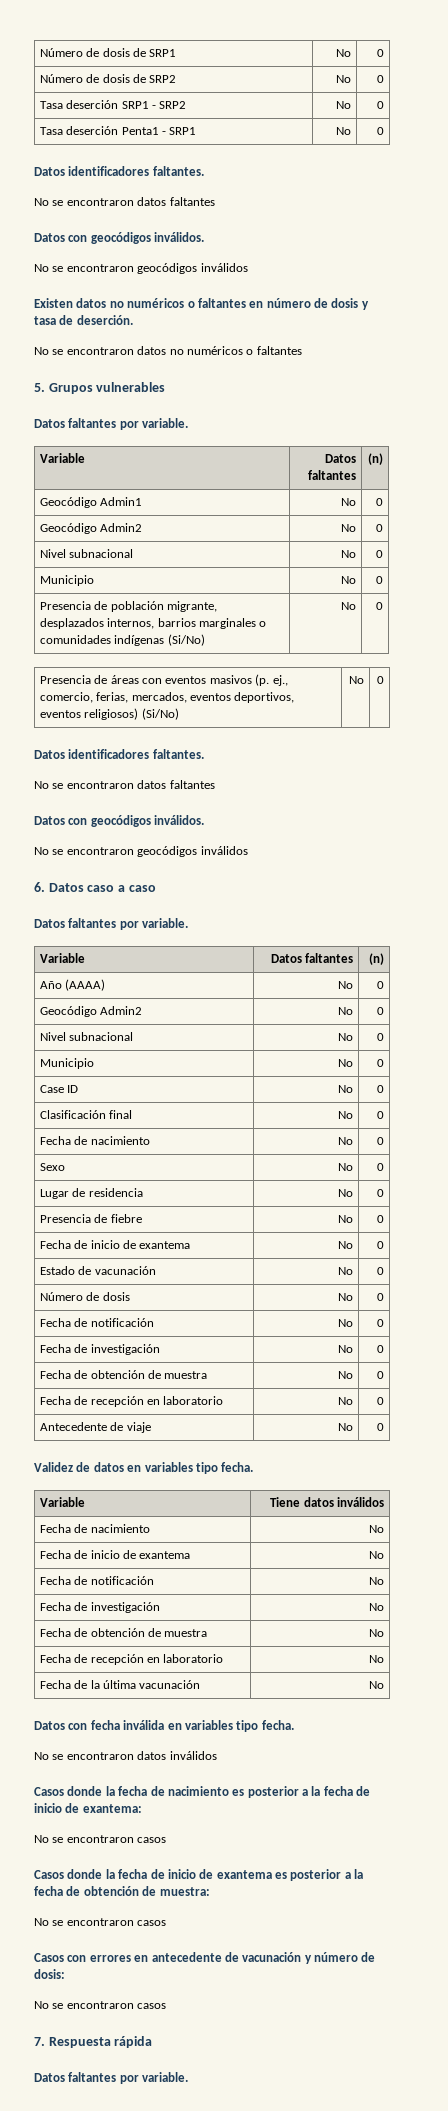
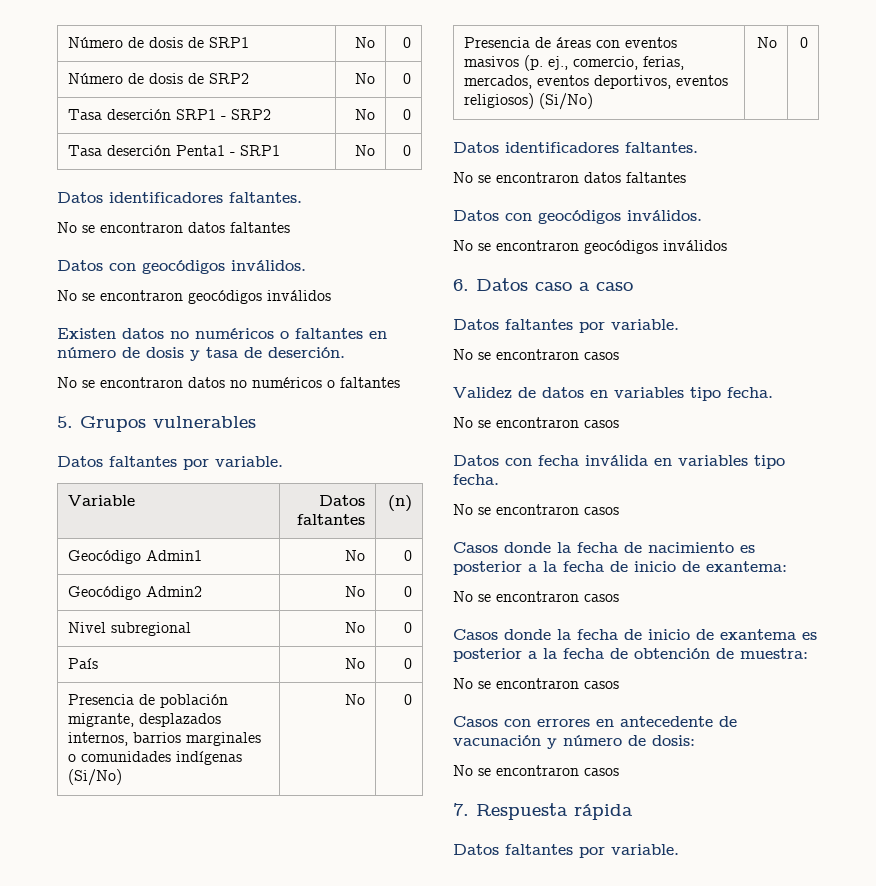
  Geocódigo Admin1 | No | 0
  Geocódigo Admin2 | No | 0
- Nivel subnacional | No | 0
- Municipio | No | 0
+ Nivel subregional | No | 0
+ País | No | 0
  6. Datos caso a caso
  Datos faltantes por variable.
- Variable | Datos faltantes | (n)
- Año (AAAA) | No | 0
- Geocódigo Admin2 | No | 0
- Nivel subnacional | No | 0
- Municipio | No | 0
- Case ID | No | 0
- Clasificación final | No | 0
- Fecha de nacimiento | No | 0
- Sexo | No | 0
- Lugar de residencia | No | 0
- Presencia de fiebre | No | 0
- Fecha de inicio de exantema | No | 0
- Estado de vacunación | No | 0
- Número de dosis | No | 0
- Fecha de notificación | No | 0
- Fecha de investigación | No | 0
- Fecha de obtención de muestra | No | 0
- Fecha de recepción en laboratorio | No | 0
- Antecedente de viaje | No | 0
+ No se encontraron casos
  Validez de datos en variables tipo fecha.
- Variable | Tiene datos inválidos
- Fecha de nacimiento | No
- Fecha de inicio de exantema | No
- Fecha de notificación | No
- Fecha de investigación | No
- Fecha de obtención de muestra | No
- Fecha de recepción en laboratorio | No
- Fecha de la última vacunación | No
+ No se encontraron casos
  Datos con fecha inválida en variables tipo fecha.
- No se encontraron datos inválidos
+ No se encontraron casos

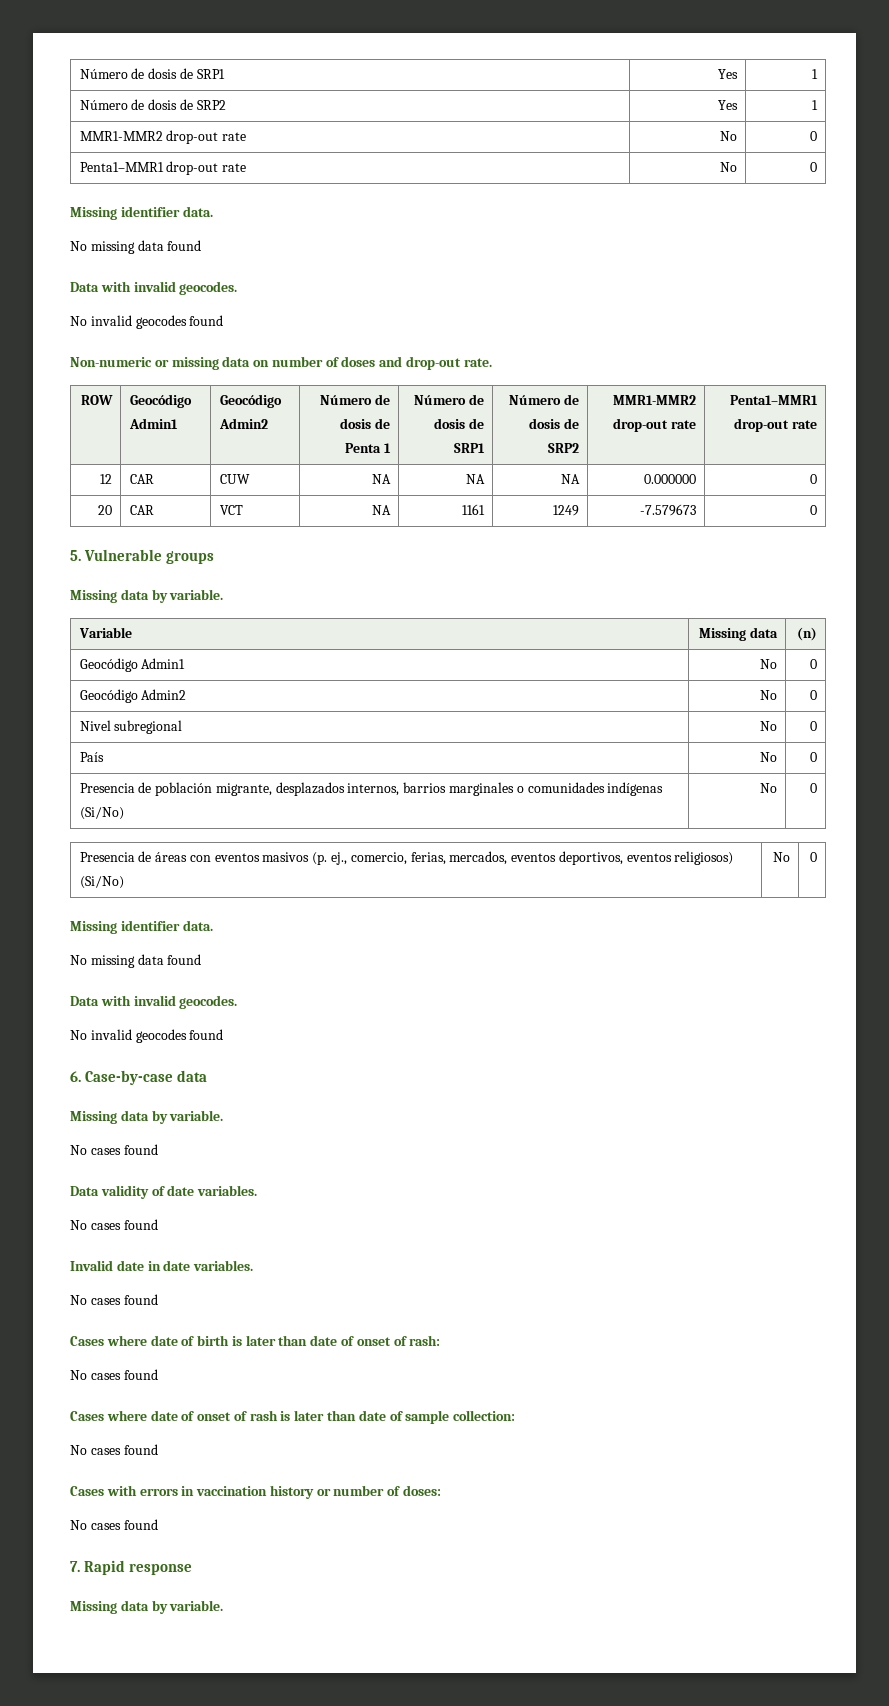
- Número de dosis de SRP1 | No | 0
- Número de dosis de SRP2 | No | 0
- Tasa deserción SRP1 - SRP2 | No | 0
- Tasa deserción Penta1 - SRP1 | No | 0
- Datos identificadores faltantes.
- No se encontraron datos faltantes
- Datos con geocódigos inválidos.
- No se encontraron geocódigos inválidos
- Existen datos no numéricos o faltantes en número de dosis y tasa de deserción.
- No se encontraron datos no numéricos o faltantes
- 5. Grupos vulnerables
- Datos faltantes por variable.
+ Número de dosis de SRP1 | Yes | 1
+ Número de dosis de SRP2 | Yes | 1
+ MMR1-MMR2 drop-out rate | No | 0
+ Penta1–MMR1 drop-out rate | No | 0
+ Missing identifier data.
+ No missing data found
+ Data with invalid geocodes.
+ No invalid geocodes found
+ Non-numeric or missing data on number of doses and drop-out rate.
+ ROW | Geocódigo Admin1 | Geocódigo Admin2 | Número de dosis de Penta 1 | Número de dosis de SRP1 | Número de dosis de SRP2 | MMR1-MMR2 drop-out rate | Penta1–MMR1 drop-out rate
+ 12 | CAR | CUW | NA | NA | NA | 0.000000 | 0
+ 20 | CAR | VCT | NA | 1161 | 1249 | -7.579673 | 0
+ 5. Vulnerable groups
+ Missing data by variable.
- Variable | Datos faltantes | (n)
+ Variable | Missing data | (n)
  Presencia de áreas con eventos masivos (p. ej., comercio, ferias, mercados, eventos deportivos, eventos religiosos) (Si/No) | No | 0
- Datos identificadores faltantes.
- No se encontraron datos faltantes
- Datos con geocódigos inválidos.
- No se encontraron geocódigos inválidos
- 6. Datos caso a caso
- Datos faltantes por variable.
- No se encontraron casos
- Validez de datos en variables tipo fecha.
- No se encontraron casos
- Datos con fecha inválida en variables tipo fecha.
- No se encontraron casos
- Casos donde la fecha de nacimiento es posterior a la fecha de inicio de exantema:
- No se encontraron casos
- Casos donde la fecha de inicio de exantema es posterior a la fecha de obtención de muestra:
- No se encontraron casos
- Casos con errores en antecedente de vacunación y número de dosis:
- No se encontraron casos
- 7. Respuesta rápida
- Datos faltantes por variable.
+ Missing identifier data.
+ No missing data found
+ Data with invalid geocodes.
+ No invalid geocodes found
+ 6. Case-by-case data
+ Missing data by variable.
+ No cases found
+ Data validity of date variables.
+ No cases found
+ Invalid date in date variables.
+ No cases found
+ Cases where date of birth is later than date of onset of rash:
+ No cases found
+ Cases where date of onset of rash is later than date of sample collection:
+ No cases found
+ Cases with errors in vaccination history or number of doses:
+ No cases found
+ 7. Rapid response
+ Missing data by variable.

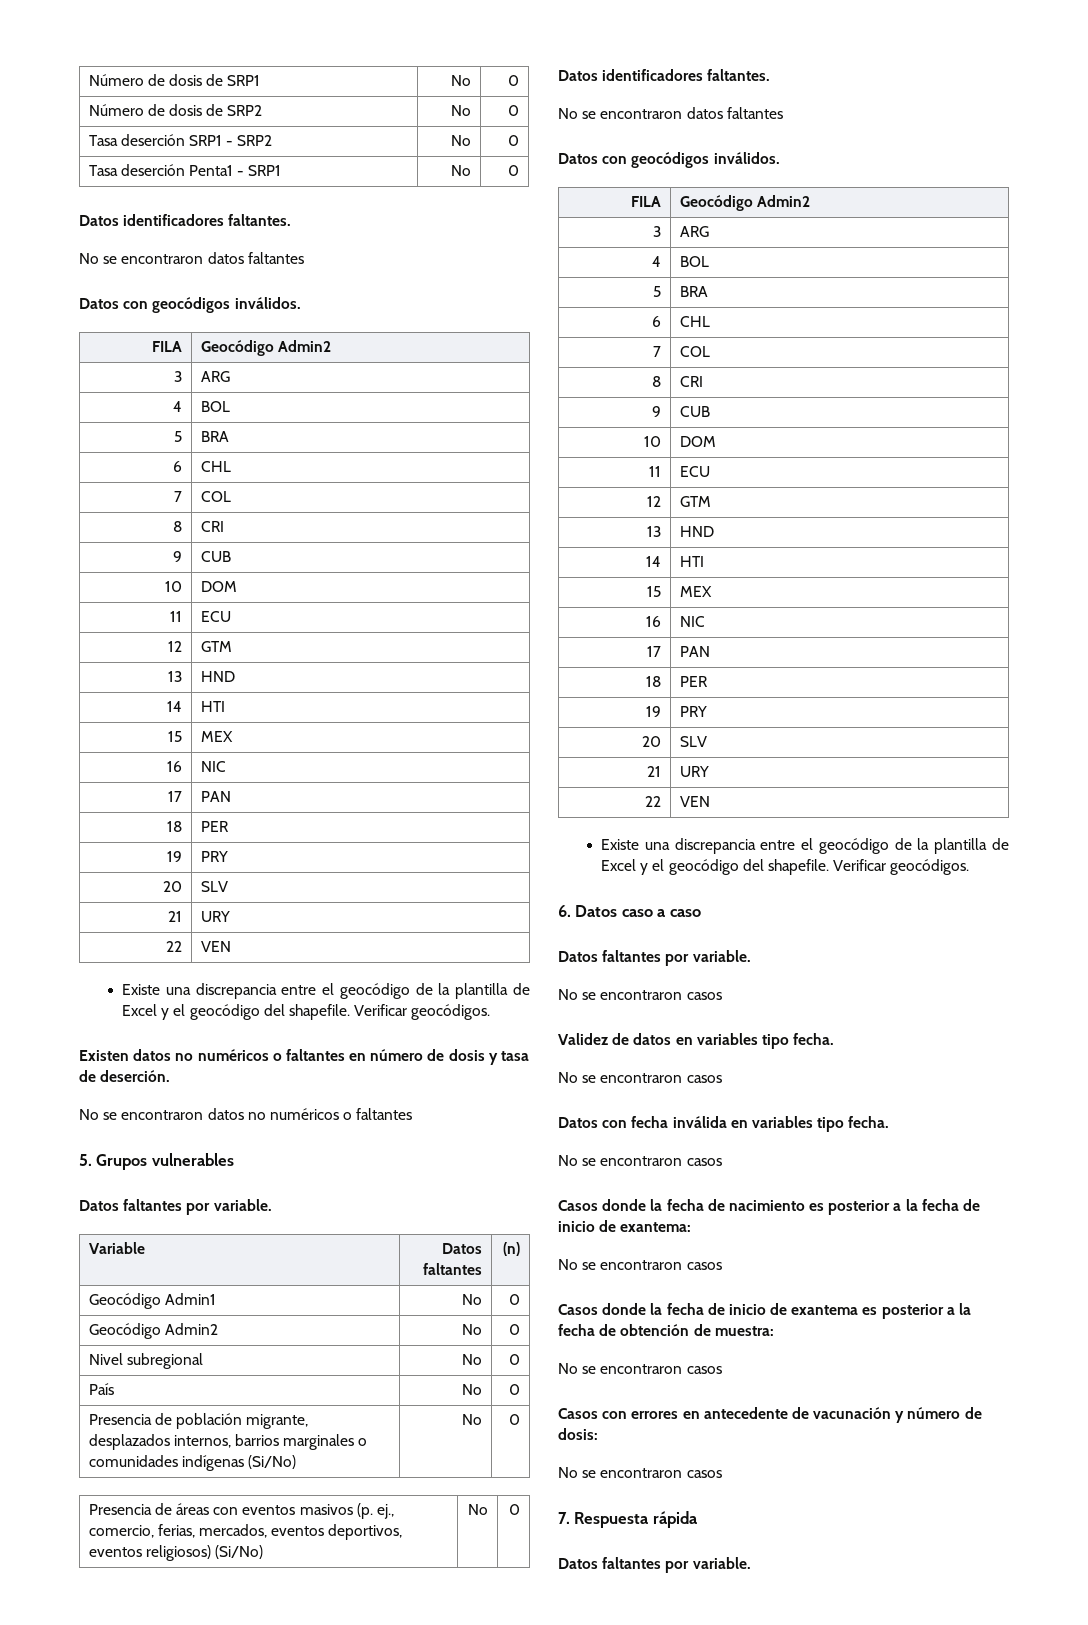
- Número de dosis de SRP1 | Yes | 1
- Número de dosis de SRP2 | Yes | 1
- MMR1-MMR2 drop-out rate | No | 0
- Penta1–MMR1 drop-out rate | No | 0
- Missing identifier data.
- No missing data found
- Data with invalid geocodes.
- No invalid geocodes found
- Non-numeric or missing data on number of doses and drop-out rate.
- ROW | Geocódigo Admin1 | Geocódigo Admin2 | Número de dosis de Penta 1 | Número de dosis de SRP1 | Número de dosis de SRP2 | MMR1-MMR2 drop-out rate | Penta1–MMR1 drop-out rate
- 12 | CAR | CUW | NA | NA | NA | 0.000000 | 0
- 20 | CAR | VCT | NA | 1161 | 1249 | -7.579673 | 0
- 5. Vulnerable groups
- Missing data by variable.
+ Número de dosis de SRP1 | No | 0
+ Número de dosis de SRP2 | No | 0
+ Tasa deserción SRP1 - SRP2 | No | 0
+ Tasa deserción Penta1 - SRP1 | No | 0
+ Datos identificadores faltantes.
+ No se encontraron datos faltantes
+ Datos con geocódigos inválidos.
+ FILA | Geocódigo Admin2
+ 3 | ARG
+ 4 | BOL
+ 5 | BRA
+ 6 | CHL
+ 7 | COL
+ 8 | CRI
+ 9 | CUB
+ 10 | DOM
+ 11 | ECU
+ 12 | GTM
+ 13 | HND
+ 14 | HTI
+ 15 | MEX
+ 16 | NIC
+ 17 | PAN
+ 18 | PER
+ 19 | PRY
+ 20 | SLV
+ 21 | URY
+ 22 | VEN
+ Existe una discrepancia entre el geocódigo de la plantilla de Excel y el geocódigo del shapefile. Verificar geocódigos.
+ Existen datos no numéricos o faltantes en número de dosis y tasa de deserción.
+ No se encontraron datos no numéricos o faltantes
+ 5. Grupos vulnerables
+ Datos faltantes por variable.
- Variable | Missing data | (n)
+ Variable | Datos faltantes | (n)
  Presencia de áreas con eventos masivos (p. ej., comercio, ferias, mercados, eventos deportivos, eventos religiosos) (Si/No) | No | 0
- Missing identifier data.
- No missing data found
- Data with invalid geocodes.
- No invalid geocodes found
- 6. Case-by-case data
- Missing data by variable.
- No cases found
- Data validity of date variables.
- No cases found
- Invalid date in date variables.
- No cases found
- Cases where date of birth is later than date of onset of rash:
- No cases found
- Cases where date of onset of rash is later than date of sample collection:
- No cases found
- Cases with errors in vaccination history or number of doses:
- No cases found
- 7. Rapid response
- Missing data by variable.
+ Datos identificadores faltantes.
+ No se encontraron datos faltantes
+ Datos con geocódigos inválidos.
+ FILA | Geocódigo Admin2
+ 3 | ARG
+ 4 | BOL
+ 5 | BRA
+ 6 | CHL
+ 7 | COL
+ 8 | CRI
+ 9 | CUB
+ 10 | DOM
+ 11 | ECU
+ 12 | GTM
+ 13 | HND
+ 14 | HTI
+ 15 | MEX
+ 16 | NIC
+ 17 | PAN
+ 18 | PER
+ 19 | PRY
+ 20 | SLV
+ 21 | URY
+ 22 | VEN
+ Existe una discrepancia entre el geocódigo de la plantilla de Excel y el geocódigo del shapefile. Verificar geocódigos.
+ 6. Datos caso a caso
+ Datos faltantes por variable.
+ No se encontraron casos
+ Validez de datos en variables tipo fecha.
+ No se encontraron casos
+ Datos con fecha inválida en variables tipo fecha.
+ No se encontraron casos
+ Casos donde la fecha de nacimiento es posterior a la fecha de inicio de exantema:
+ No se encontraron casos
+ Casos donde la fecha de inicio de exantema es posterior a la fecha de obtención de muestra:
+ No se encontraron casos
+ Casos con errores en antecedente de vacunación y número de dosis:
+ No se encontraron casos
+ 7. Respuesta rápida
+ Datos faltantes por variable.

